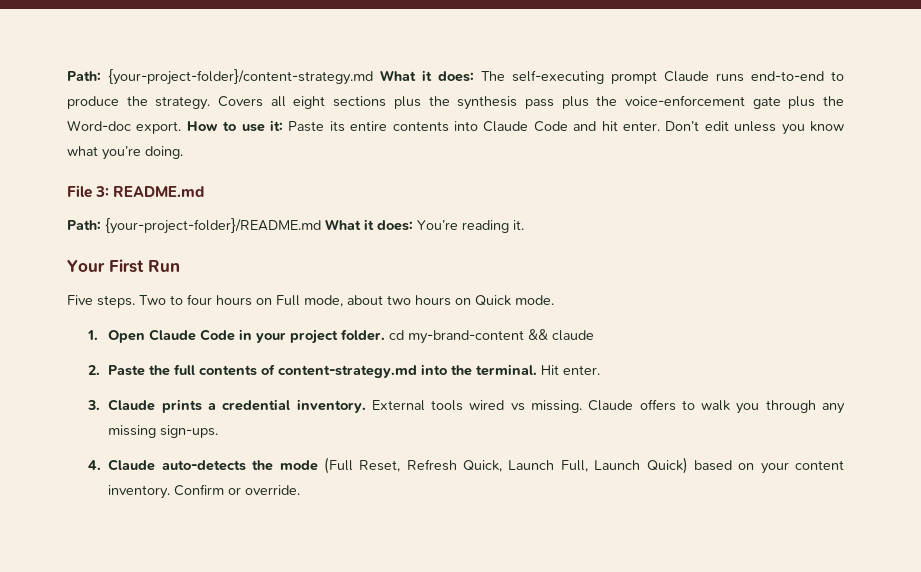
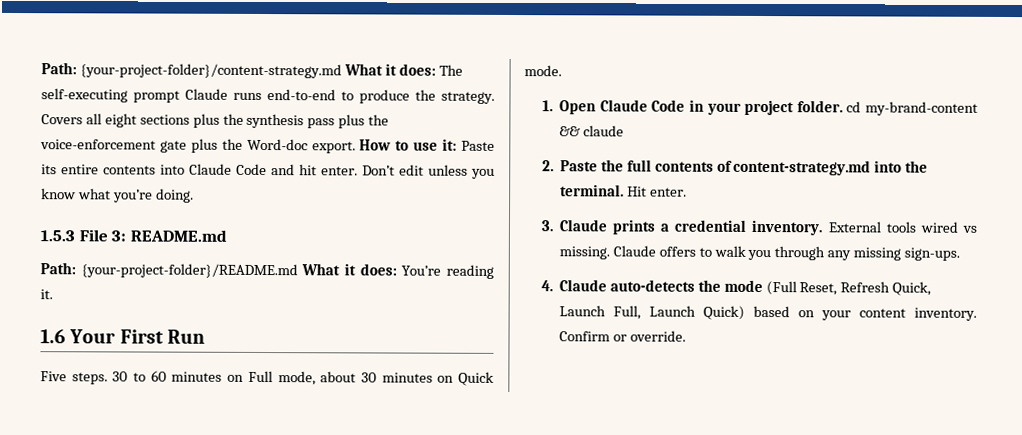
- File 3: README.md
+ 1.5.3 File 3: README.md
- Your First Run
+ 1.6 Your First Run
- Two to four hours on Full mode, about two hours on Quick mode.
+ 30 to 60 minutes on Full mode, about 30 minutes on Quick mode.

